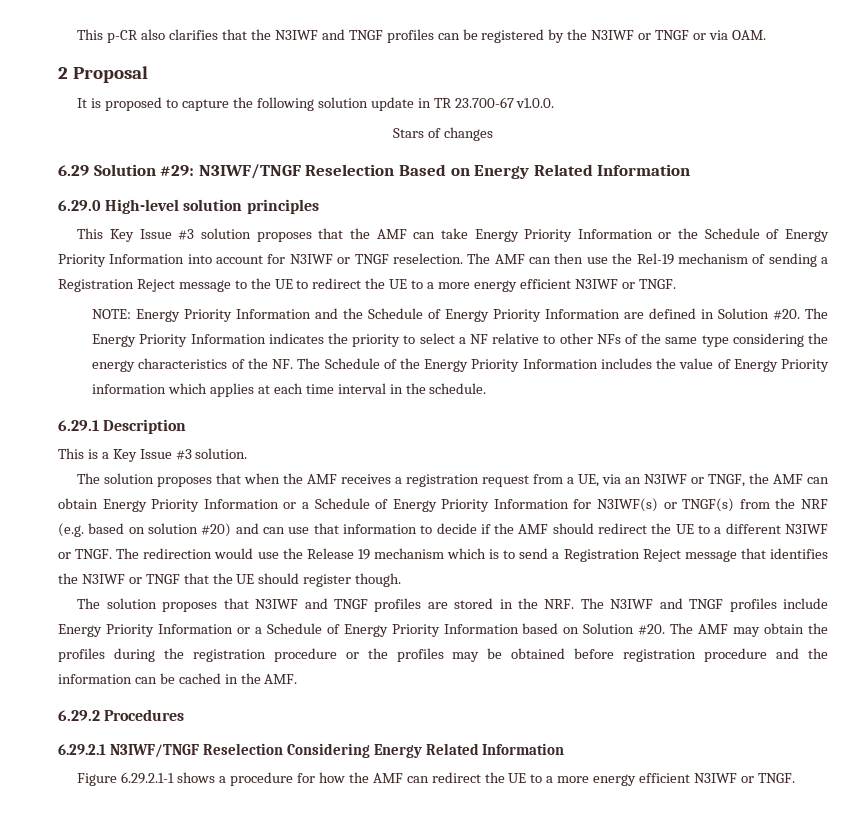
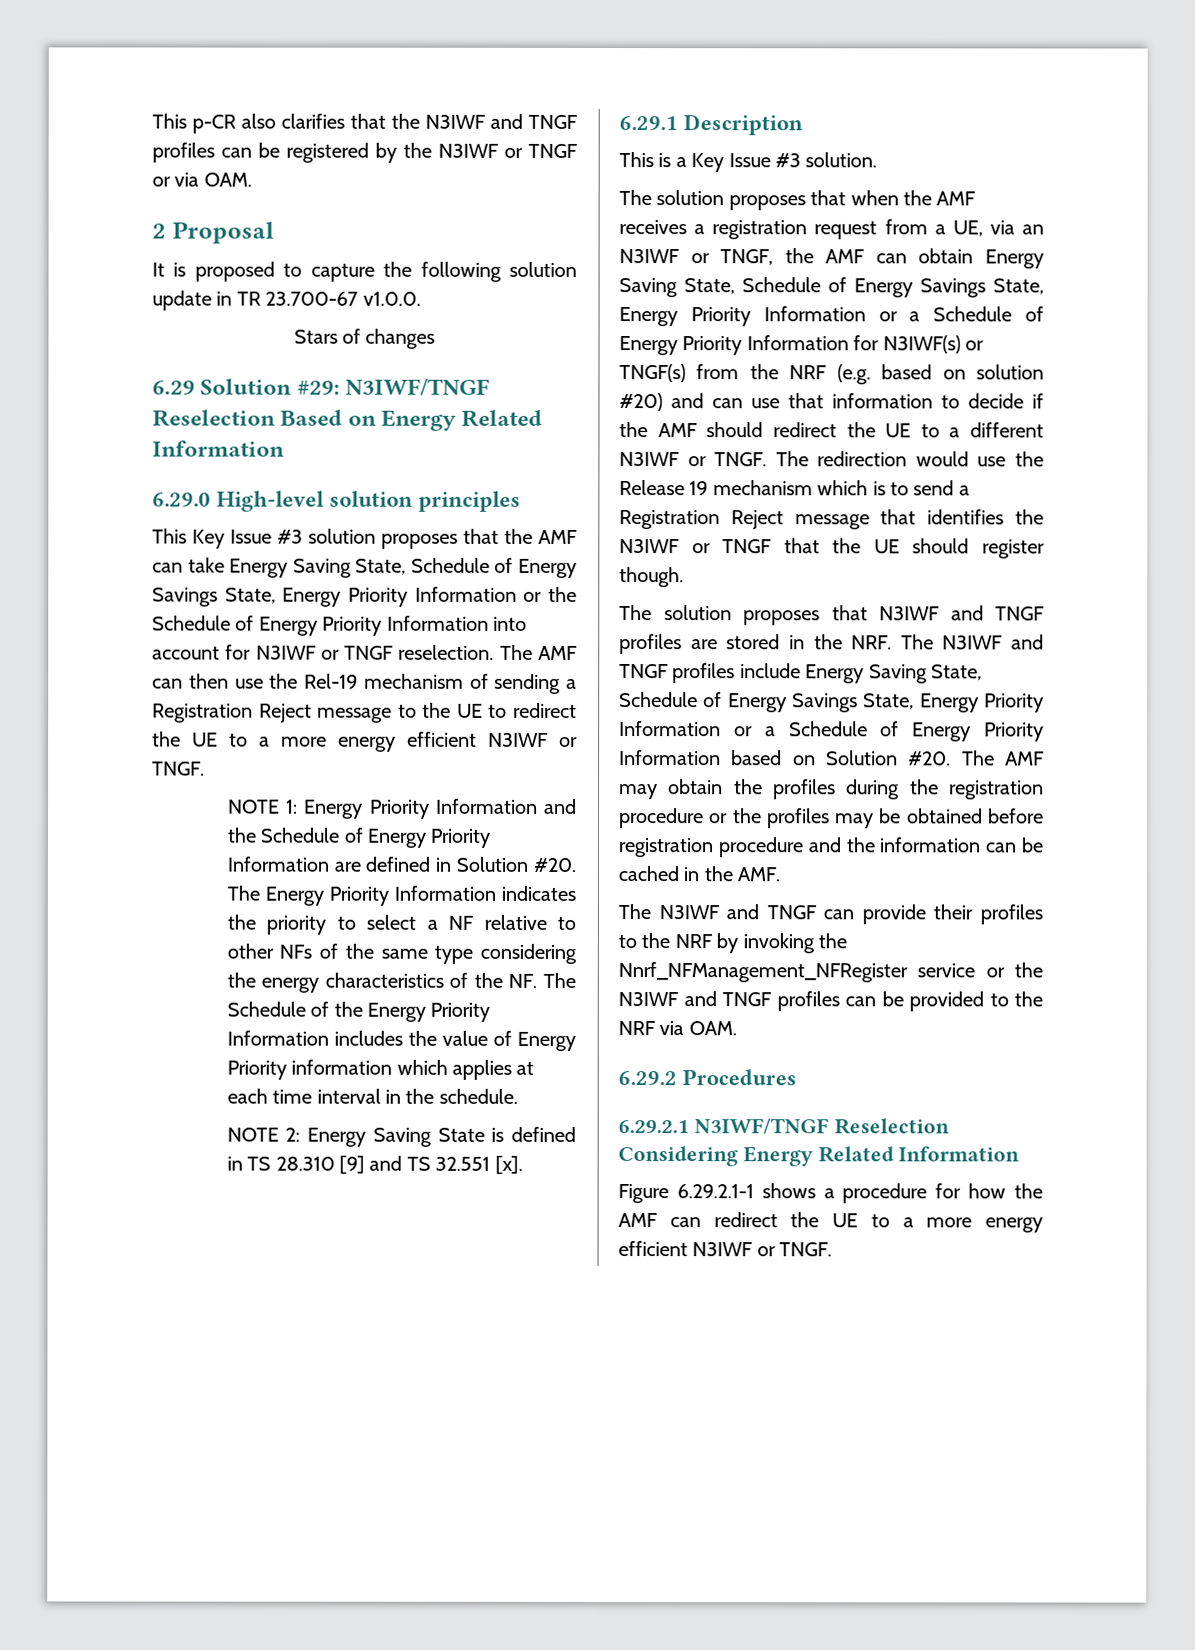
- This Key Issue #3 solution proposes that the AMF can take Energy Priority Information or the Schedule of Energy Priority Information into account for N3IWF or TNGF reselection.
+ This Key Issue #3 solution proposes that the AMF can take Energy Saving State, Schedule of Energy Savings State, Energy Priority Information or the Schedule of Energy Priority Information into account for N3IWF or TNGF reselection.
- NOTE: Energy Priority Information and the Schedule of Energy Priority Information are defined in Solution #20.
+ NOTE 1: Energy Priority Information and the Schedule of Energy Priority Information are defined in Solution #20.
+ NOTE 2: Energy Saving State is defined in TS 28.310 [9] and TS 32.551 [x].
- The solution proposes that when the AMF receives a registration request from a UE, via an N3IWF or TNGF, the AMF can obtain Energy Priority Information or a Schedule of Energy Priority Information for N3IWF(s) or TNGF(s) from the NRF (e.g. based on solution #20) and can use that information to decide if the AMF should redirect the UE to a different N3IWF or TNGF.
+ The solution proposes that when the AMF receives a registration request from a UE, via an N3IWF or TNGF, the AMF can obtain Energy Saving State, Schedule of Energy Savings State, Energy Priority Information or a Schedule of Energy Priority Information for N3IWF(s) or TNGF(s) from the NRF (e.g. based on solution #20) and can use that information to decide if the AMF should redirect the UE to a different N3IWF or TNGF.
- The solution proposes that N3IWF and TNGF profiles are stored in the NRF. The N3IWF and TNGF profiles include Energy Priority Information or a Schedule of Energy Priority Information based on Solution #20.
+ The solution proposes that N3IWF and TNGF profiles are stored in the NRF. The N3IWF and TNGF profiles include Energy Saving State, Schedule of Energy Savings State, Energy Priority Information or a Schedule of Energy Priority Information based on Solution #20.
+ The N3IWF and TNGF can provide their profiles to the NRF by invoking the Nnrf_NFManagement_NFRegister service or the N3IWF and TNGF profiles can be provided to the NRF via OAM.

